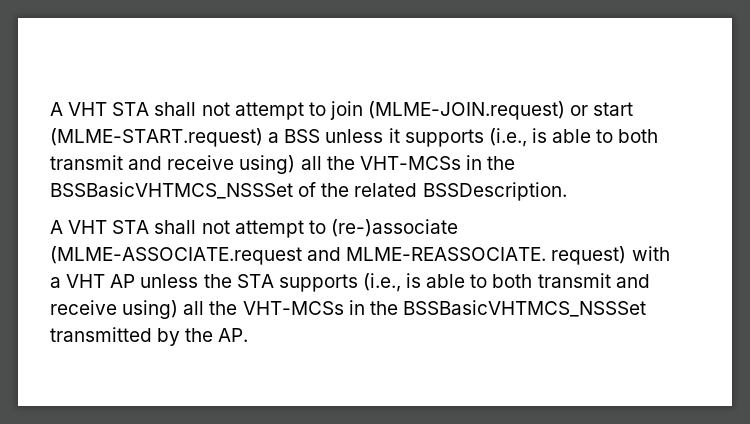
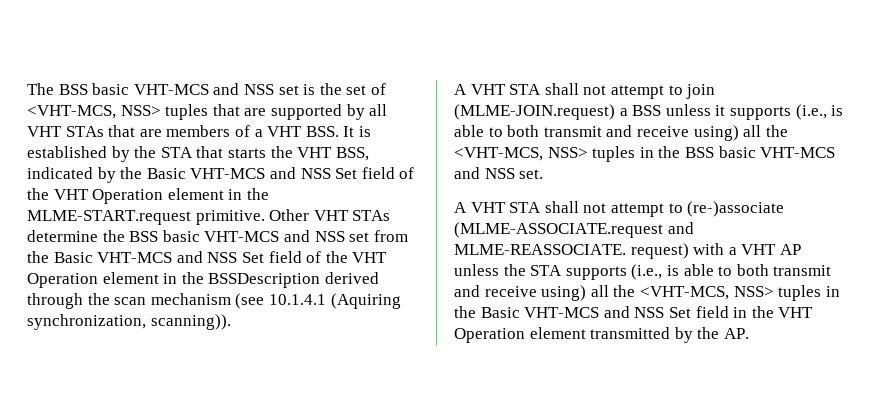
+ The BSS basic VHT-MCS and NSS set is the set of <VHT-MCS, NSS> tuples that are supported by all VHT STAs that are members of a VHT BSS. It is established by the STA that starts the VHT BSS, indicated by the Basic VHT-MCS and NSS Set field of the VHT Operation element in the MLME-START.request primitive. Other VHT STAs determine the BSS basic VHT-MCS and NSS set from the Basic VHT-MCS and NSS Set field of the VHT Operation element in the BSSDescription derived through the scan mechanism (see 10.1.4.1 (Aquiring synchronization, scanning)).
- A VHT STA shall not attempt to join (MLME-JOIN.request) or start (MLME-START.request) a BSS unless it supports (i.e., is able to both transmit and receive using) all the VHT-MCSs in the BSSBasicVHTMCS_NSSSet of the related BSSDescription.
+ A VHT STA shall not attempt to join (MLME-JOIN.request) a BSS unless it supports (i.e., is able to both transmit and receive using) all the <VHT-MCS, NSS> tuples in the BSS basic VHT-MCS and NSS set.
- A VHT STA shall not attempt to (re-)associate (MLME-ASSOCIATE.request and MLME-REASSOCIATE. request) with a VHT AP unless the STA supports (i.e., is able to both transmit and receive using) all the VHT-MCSs in the BSSBasicVHTMCS_NSSSet transmitted by the AP.
+ A VHT STA shall not attempt to (re-)associate (MLME-ASSOCIATE.request and MLME-REASSOCIATE. request) with a VHT AP unless the STA supports (i.e., is able to both transmit and receive using) all the <VHT-MCS, NSS> tuples in the Basic VHT-MCS and NSS Set field in the VHT Operation element transmitted by the AP.

